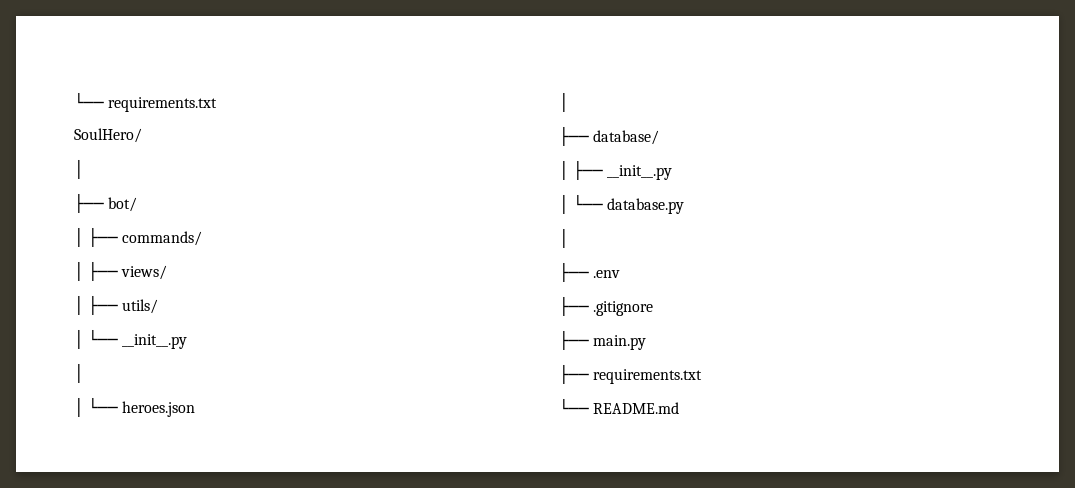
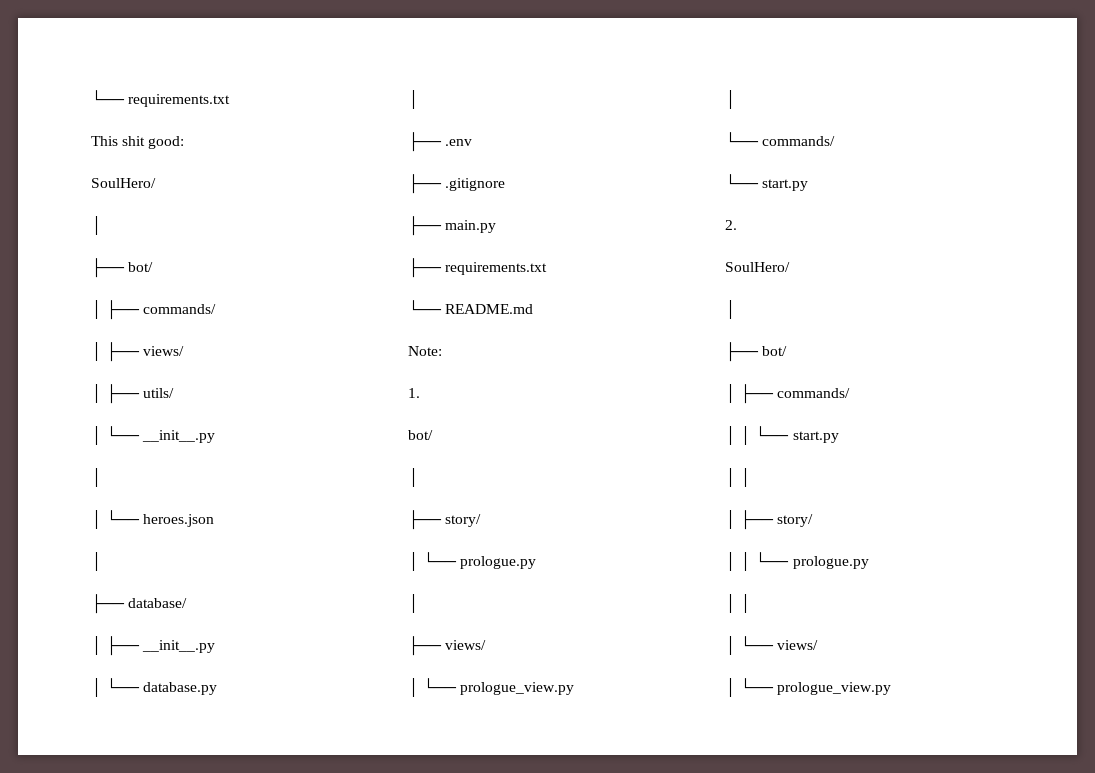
+ This shit good:
+ Note:
+ 1.
+ bot/
+ │
+ ├── story/
+ │ └── prologue.py
+ │
+ ├── views/
+ │ └── prologue_view.py
+ │
+ └── commands/
+ └── start.py
+ 2.
+ SoulHero/
+ │
+ ├── bot/
+ │ ├── commands/
+ │ │ └── start.py
+ │ │
+ │ ├── story/
+ │ │ └── prologue.py
+ │ │
+ │ └── views/
+ │ └── prologue_view.py

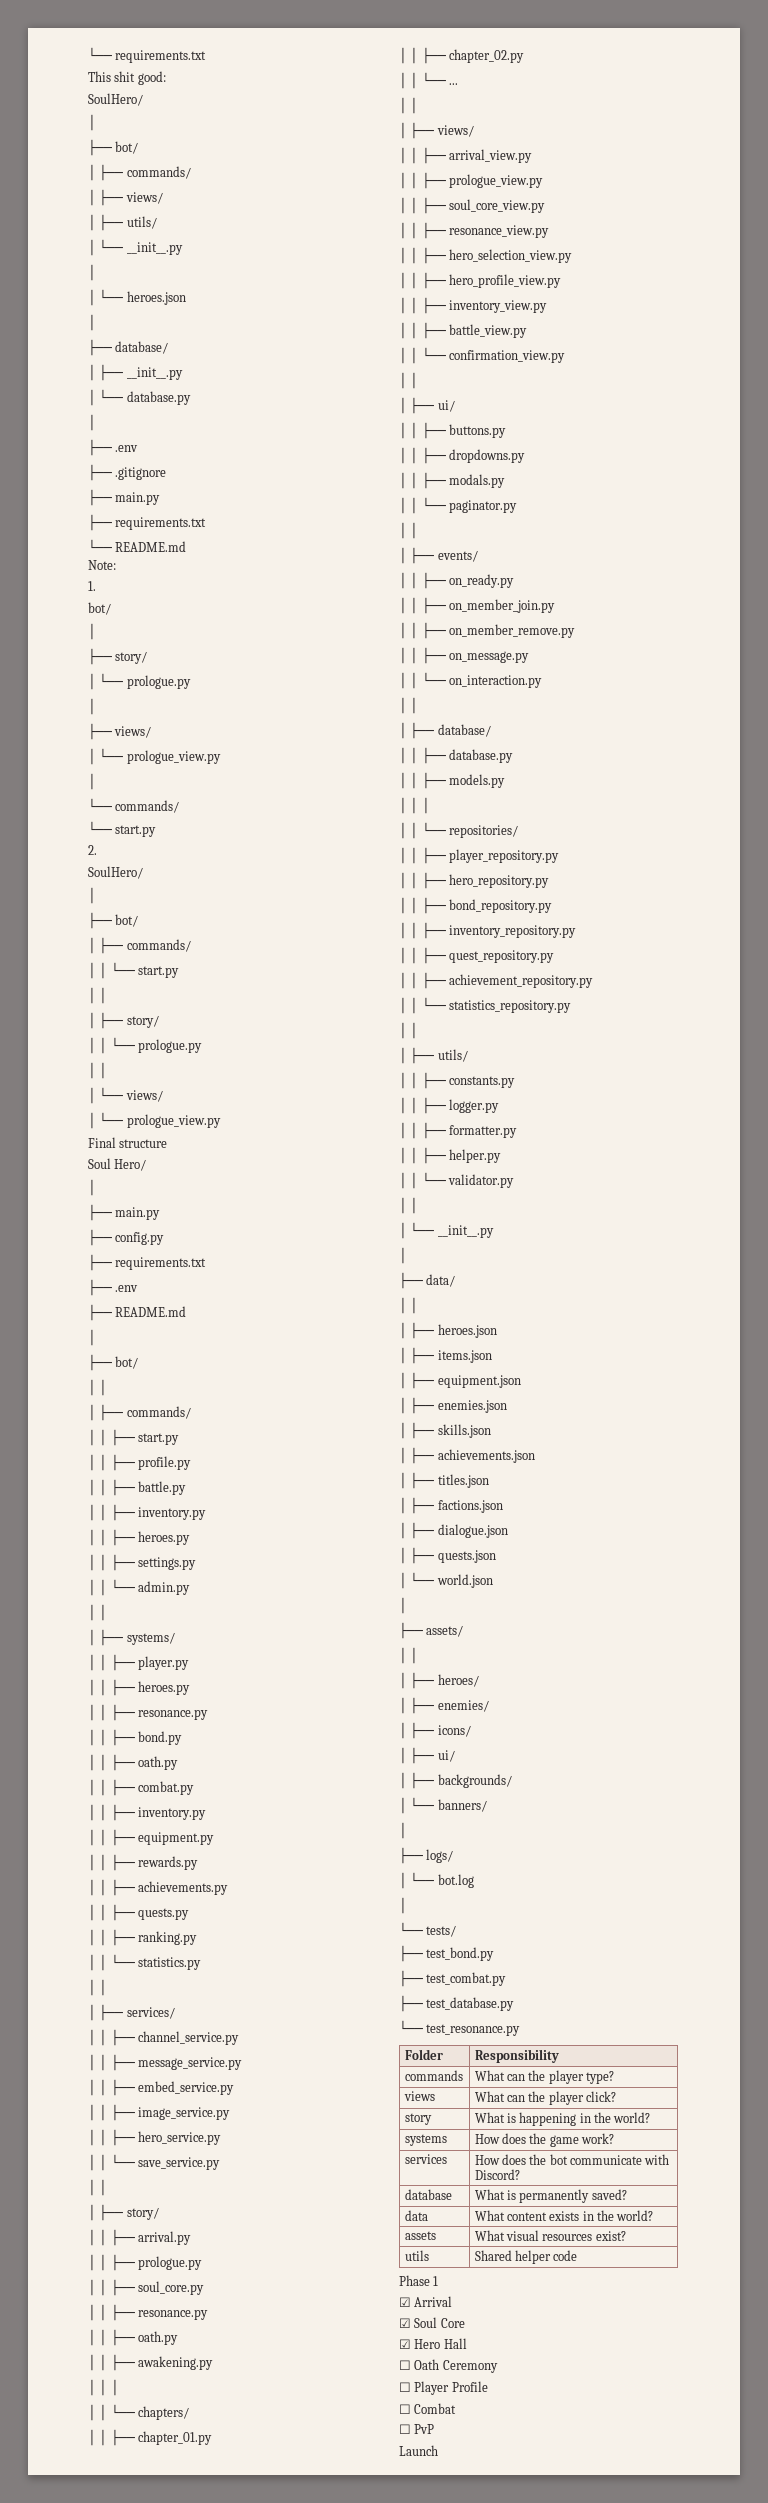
+ Final structure
+ Soul Hero/
+ │
+ ├── main.py
+ ├── config.py
+ ├── requirements.txt
+ ├── .env
+ ├── README.md
+ │
+ ├── bot/
+ │ │
+ │ ├── commands/
+ │ │ ├── start.py
+ │ │ ├── profile.py
+ │ │ ├── battle.py
+ │ │ ├── inventory.py
+ │ │ ├── heroes.py
+ │ │ ├── settings.py
+ │ │ └── admin.py
+ │ │
+ │ ├── systems/
+ │ │ ├── player.py
+ │ │ ├── heroes.py
+ │ │ ├── resonance.py
+ │ │ ├── bond.py
+ │ │ ├── oath.py
+ │ │ ├── combat.py
+ │ │ ├── inventory.py
+ │ │ ├── equipment.py
+ │ │ ├── rewards.py
+ │ │ ├── achievements.py
+ │ │ ├── quests.py
+ │ │ ├── ranking.py
+ │ │ └── statistics.py
+ │ │
+ │ ├── services/
+ │ │ ├── channel_service.py
+ │ │ ├── message_service.py
+ │ │ ├── embed_service.py
+ │ │ ├── image_service.py
+ │ │ ├── hero_service.py
+ │ │ └── save_service.py
+ │ │
+ │ ├── story/
+ │ │ ├── arrival.py
+ │ │ ├── prologue.py
+ │ │ ├── soul_core.py
+ │ │ ├── resonance.py
+ │ │ ├── oath.py
+ │ │ ├── awakening.py
+ │ │ │
+ │ │ └── chapters/
+ │ │ ├── chapter_01.py
+ │ │ ├── chapter_02.py
+ │ │ └── ...
+ │ │
+ │ ├── views/
+ │ │ ├── arrival_view.py
+ │ │ ├── prologue_view.py
+ │ │ ├── soul_core_view.py
+ │ │ ├── resonance_view.py
+ │ │ ├── hero_selection_view.py
+ │ │ ├── hero_profile_view.py
+ │ │ ├── inventory_view.py
+ │ │ ├── battle_view.py
+ │ │ └── confirmation_view.py
+ │ │
+ │ ├── ui/
+ │ │ ├── buttons.py
+ │ │ ├── dropdowns.py
+ │ │ ├── modals.py
+ │ │ └── paginator.py
+ │ │
+ │ ├── events/
+ │ │ ├── on_ready.py
+ │ │ ├── on_member_join.py
+ │ │ ├── on_member_remove.py
+ │ │ ├── on_message.py
+ │ │ └── on_interaction.py
+ │ │
+ │ ├── database/
+ │ │ ├── database.py
+ │ │ ├── models.py
+ │ │ │
+ │ │ └── repositories/
+ │ │ ├── player_repository.py
+ │ │ ├── hero_repository.py
+ │ │ ├── bond_repository.py
+ │ │ ├── inventory_repository.py
+ │ │ ├── quest_repository.py
+ │ │ ├── achievement_repository.py
+ │ │ └── statistics_repository.py
+ │ │
+ │ ├── utils/
+ │ │ ├── constants.py
+ │ │ ├── logger.py
+ │ │ ├── formatter.py
+ │ │ ├── helper.py
+ │ │ └── validator.py
+ │ │
+ │ └── __init__.py
+ │
+ ├── data/
+ │ │
+ │ ├── heroes.json
+ │ ├── items.json
+ │ ├── equipment.json
+ │ ├── enemies.json
+ │ ├── skills.json
+ │ ├── achievements.json
+ │ ├── titles.json
+ │ ├── factions.json
+ │ ├── dialogue.json
+ │ ├── quests.json
+ │ └── world.json
+ │
+ ├── assets/
+ │ │
+ │ ├── heroes/
+ │ ├── enemies/
+ │ ├── icons/
+ │ ├── ui/
+ │ ├── backgrounds/
+ │ └── banners/
+ │
+ ├── logs/
+ │ └── bot.log
+ │
+ └── tests/
+ ├── test_bond.py
+ ├── test_combat.py
+ ├── test_database.py
+ └── test_resonance.py
+ Folder | Responsibility
+ commands | What can the player type?
+ views | What can the player click?
+ story | What is happening in the world?
+ systems | How does the game work?
+ services | How does the bot communicate with Discord?
+ database | What is permanently saved?
+ data | What content exists in the world?
+ assets | What visual resources exist?
+ utils | Shared helper code
+ Phase 1
+ ☑ Arrival
+ ☑ Soul Core
+ ☑ Hero Hall
+ ☐ Oath Ceremony
+ ☐ Player Profile
+ ☐ Combat
+ ☐ PvP
+ Launch

